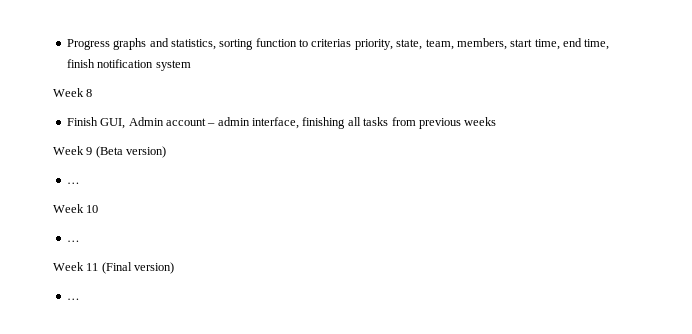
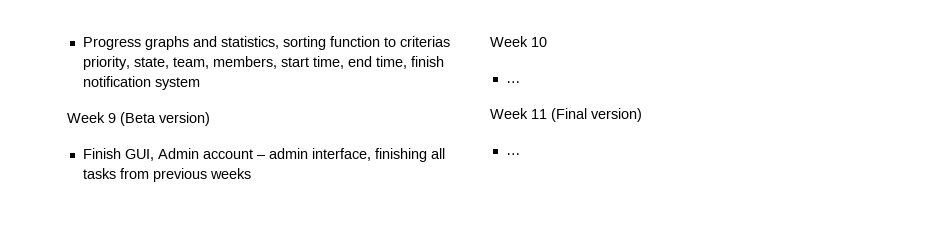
- Week 8
+ Week 9 (Beta version)
- Week 9 (Beta version)
- …

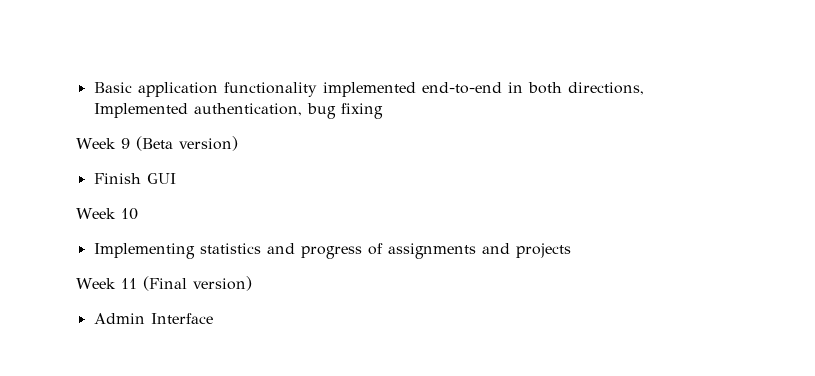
- Progress graphs and statistics, sorting function to criterias priority, state, team, members, start time, end time, finish notification system
+ Basic application functionality implemented end-to-end in both directions, Implemented authentication, bug fixing
- Finish GUI, Admin account – admin interface, finishing all tasks from previous weeks
+ Finish GUI
  Week 10
- …
+ Implementing statistics and progress of assignments and projects
  Week 11 (Final version)
- …
+ Admin Interface

